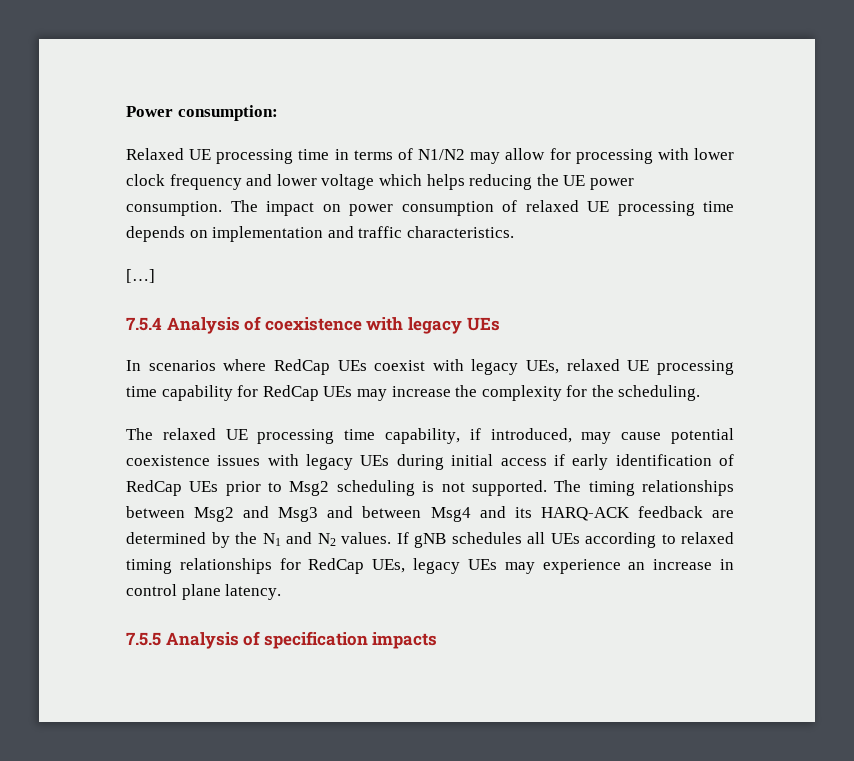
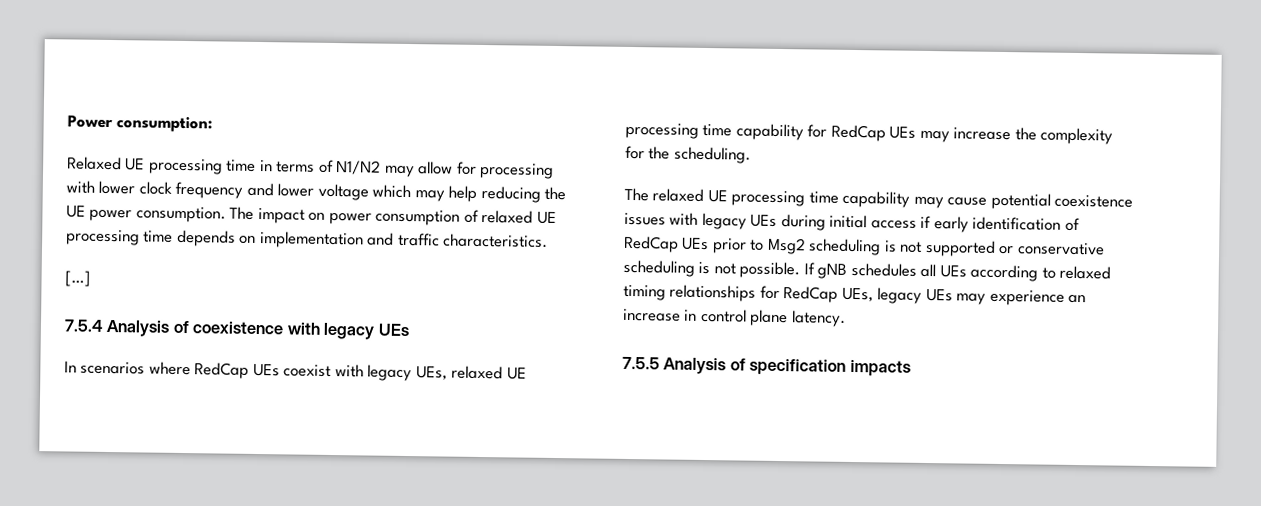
- Relaxed UE processing time in terms of N1/N2 may allow for processing with lower clock frequency and lower voltage which helps reducing the UE power consumption.
+ Relaxed UE processing time in terms of N1/N2 may allow for processing with lower clock frequency and lower voltage which may help reducing the UE power consumption.
- The relaxed UE processing time capability, if introduced, may cause potential coexistence issues with legacy UEs during initial access if early identification of RedCap UEs prior to Msg2 scheduling is not supported. The timing relationships between Msg2 and Msg3 and between Msg4 and its HARQ-ACK feedback are determined by the N1 and N2 values.
+ The relaxed UE processing time capability may cause potential coexistence issues with legacy UEs during initial access if early identification of RedCap UEs prior to Msg2 scheduling is not supported or conservative scheduling is not possible.

